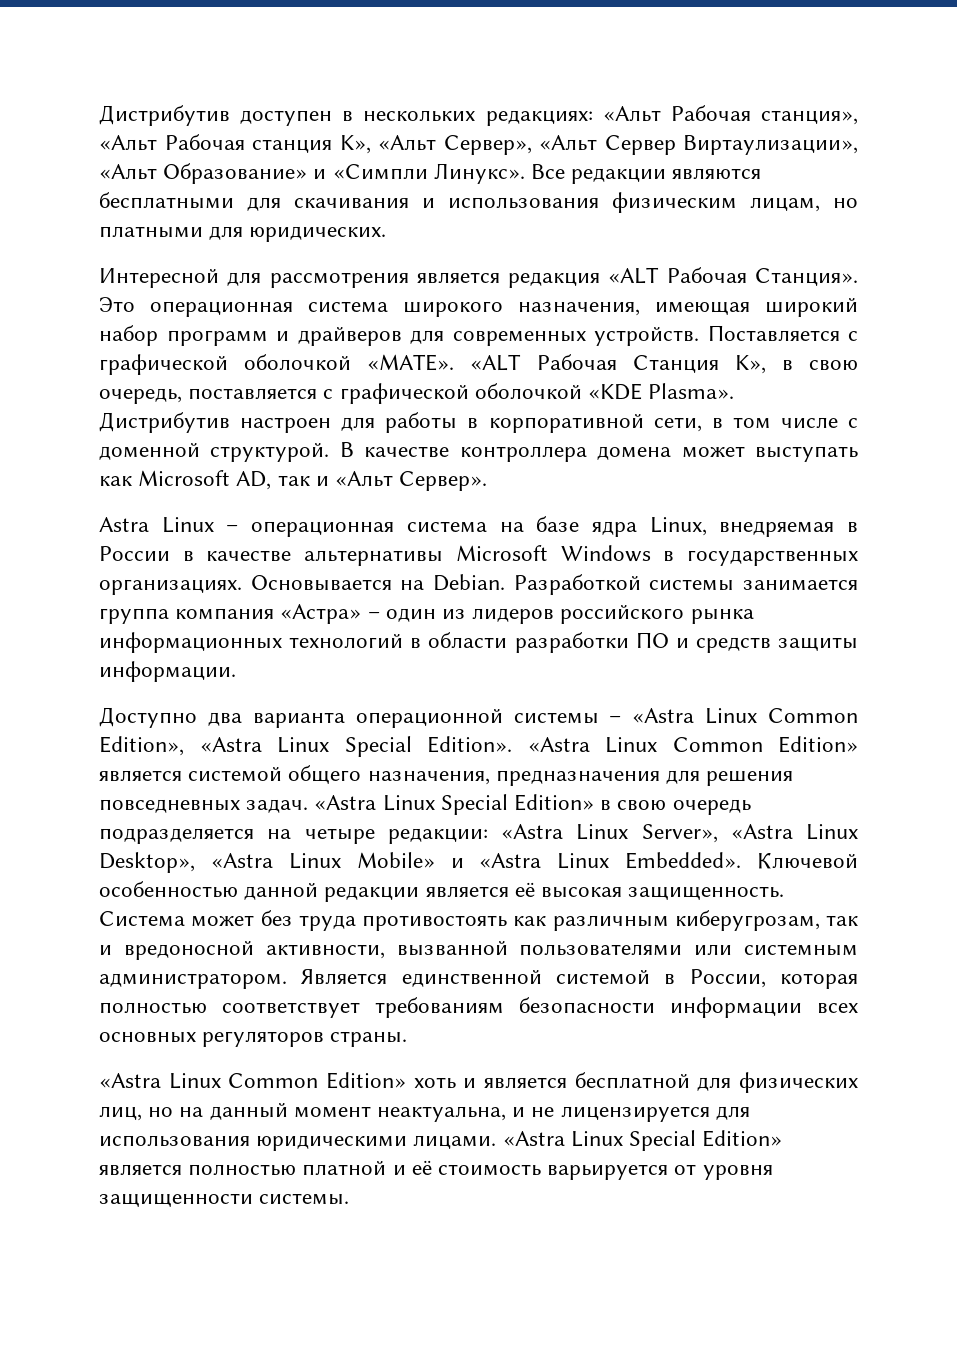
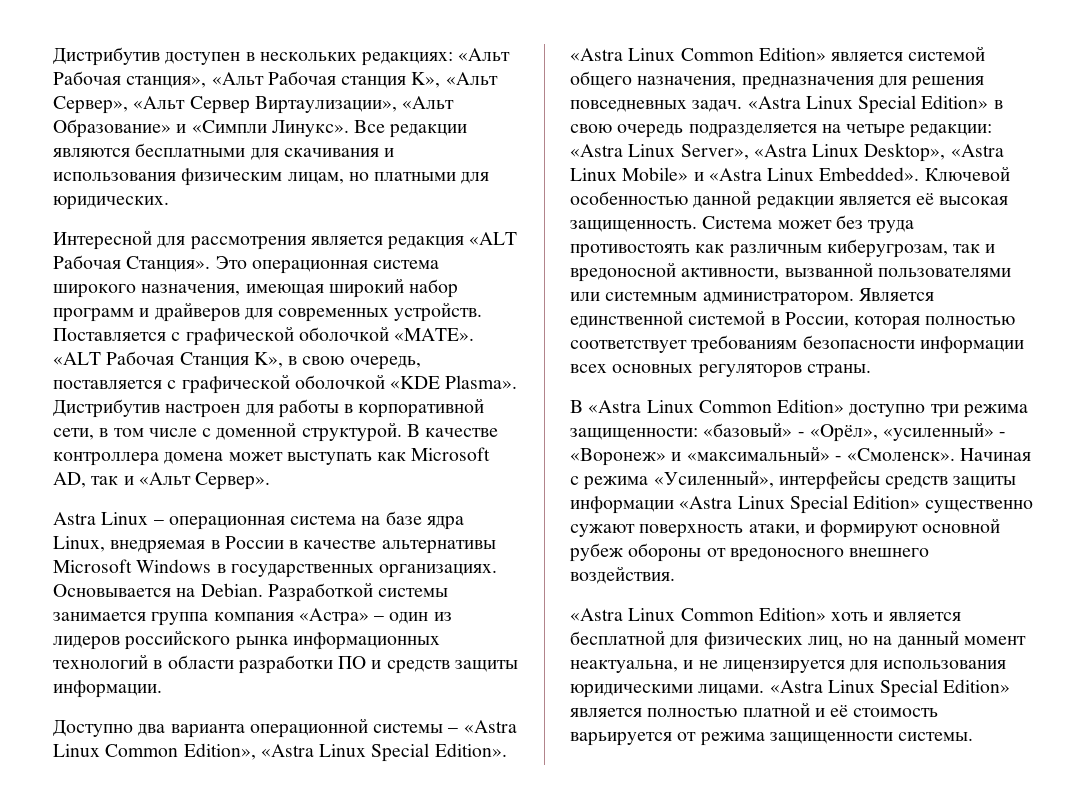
+ В «Astra Linux Common Edition» доступно три режима защищенности: «базовый» - «Орёл», «усиленный» - «Воронеж» и «максимальный» - «Смоленск». Начиная с режима «Усиленный», интерфейсы средств защиты информации «Astra Linux Special Edition» существенно сужают поверхность атаки, и формируют основной рубеж обороны от вредоносного внешнего воздействия.
- «Astra Linux Special Edition» является полностью платной и её стоимость варьируется от уровня защищенности системы.
+ «Astra Linux Special Edition» является полностью платной и её стоимость варьируется от режима защищенности системы.

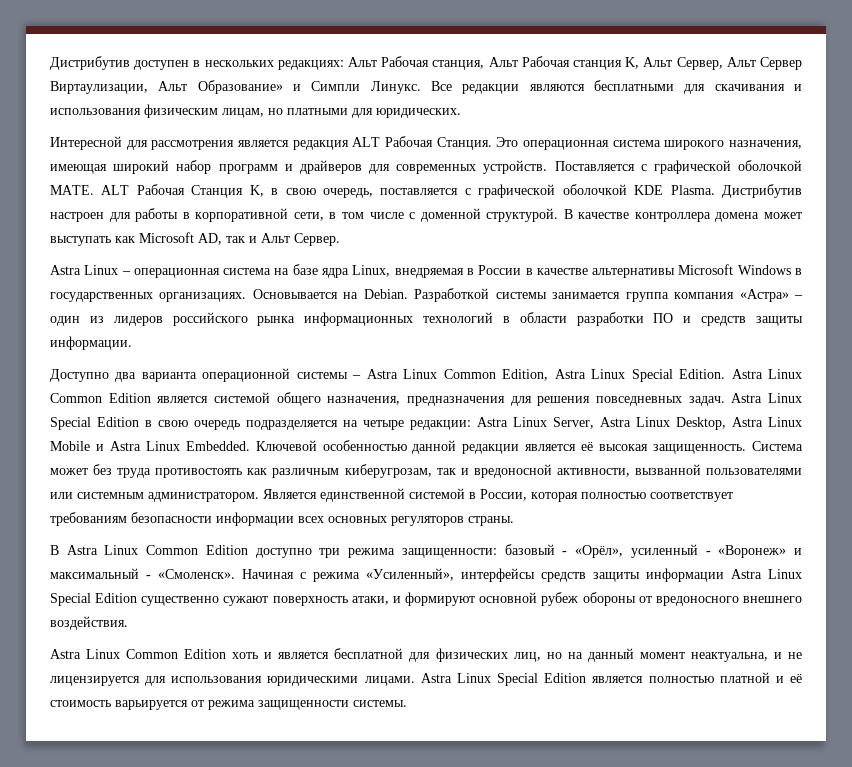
- Дистрибутив доступен в нескольких редакциях: «Альт Рабочая станция», «Альт Рабочая станция K», «Альт Сервер», «Альт Сервер Виртаулизации», «Альт Образование» и «Симпли Линукс».
+ Дистрибутив доступен в нескольких редакциях: Альт Рабочая станция, Альт Рабочая станция K, Альт Сервер, Альт Сервер Виртаулизации, Альт Образование» и Симпли Линукс.
- Интересной для рассмотрения является редакция «ALT Рабочая Станция».
+ Интересной для рассмотрения является редакция ALT Рабочая Станция.
- Поставляется с графической оболочкой «MATE». «ALT Рабочая Станция K», в свою очередь, поставляется с графической оболочкой «KDE Plasma».
+ Поставляется с графической оболочкой MATE. ALT Рабочая Станция K, в свою очередь, поставляется с графической оболочкой KDE Plasma.
- В качестве контроллера домена может выступать как Microsoft AD, так и «Альт Сервер».
+ В качестве контроллера домена может выступать как Microsoft AD, так и Альт Сервер.
- Доступно два варианта операционной системы – «Astra Linux Common Edition», «Astra Linux Special Edition». «Astra Linux Common Edition» является системой общего назначения, предназначения для решения повседневных задач.
+ Доступно два варианта операционной системы – Astra Linux Common Edition, Astra Linux Special Edition. Astra Linux Common Edition является системой общего назначения, предназначения для решения повседневных задач.
- «Astra Linux Special Edition» в свою очередь подразделяется на четыре редакции: «Astra Linux Server», «Astra Linux Desktop», «Astra Linux Mobile» и «Astra Linux Embedded».
+ Astra Linux Special Edition в свою очередь подразделяется на четыре редакции: Astra Linux Server, Astra Linux Desktop, Astra Linux Mobile и Astra Linux Embedded.
- В «Astra Linux Common Edition» доступно три режима защищенности: «базовый» - «Орёл», «усиленный» - «Воронеж» и «максимальный» - «Смоленск».
+ В Astra Linux Common Edition доступно три режима защищенности: базовый - «Орёл», усиленный - «Воронеж» и максимальный - «Смоленск».
- Начиная с режима «Усиленный», интерфейсы средств защиты информации «Astra Linux Special Edition» существенно сужают поверхность атаки, и формируют основной рубеж обороны от вредоносного внешнего воздействия.
+ Начиная с режима «Усиленный», интерфейсы средств защиты информации Astra Linux Special Edition существенно сужают поверхность атаки, и формируют основной рубеж обороны от вредоносного внешнего воздействия.
- «Astra Linux Common Edition» хоть и является бесплатной для физических лиц, но на данный момент неактуальна, и не лицензируется для использования юридическими лицами.
+ Astra Linux Common Edition хоть и является бесплатной для физических лиц, но на данный момент неактуальна, и не лицензируется для использования юридическими лицами.
- «Astra Linux Special Edition» является полностью платной и её стоимость варьируется от режима защищенности системы.
+ Astra Linux Special Edition является полностью платной и её стоимость варьируется от режима защищенности системы.

